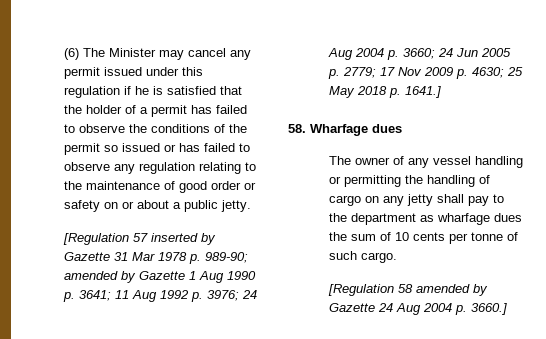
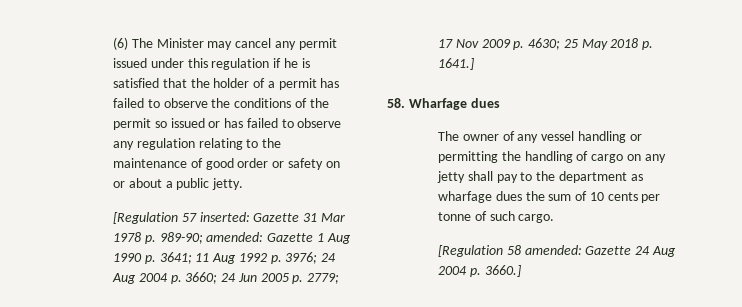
- [Regulation 57 inserted by Gazette 31 Mar 1978 p. 989-90; amended by Gazette 1 Aug 1990 p. 3641; 11 Aug 1992 p. 3976; 24 Aug 2004 p. 3660; 24 Jun 2005 p. 2779; 17 Nov 2009 p. 4630; 25 May 2018 p. 1641.]
+ [Regulation 57 inserted: Gazette 31 Mar 1978 p. 989-90; amended: Gazette 1 Aug 1990 p. 3641; 11 Aug 1992 p. 3976; 24 Aug 2004 p. 3660; 24 Jun 2005 p. 2779; 17 Nov 2009 p. 4630; 25 May 2018 p. 1641.]
- [Regulation 58 amended by Gazette 24 Aug 2004 p. 3660.]
+ [Regulation 58 amended: Gazette 24 Aug 2004 p. 3660.]

